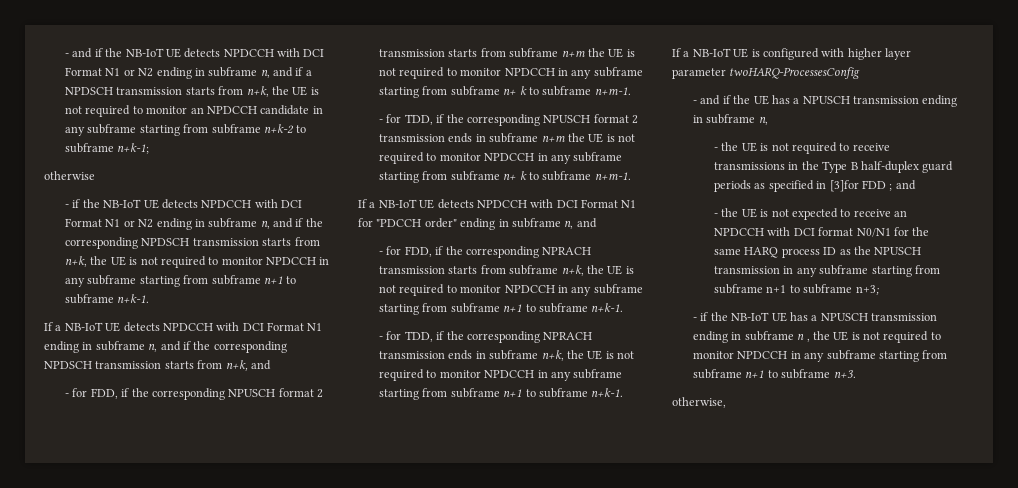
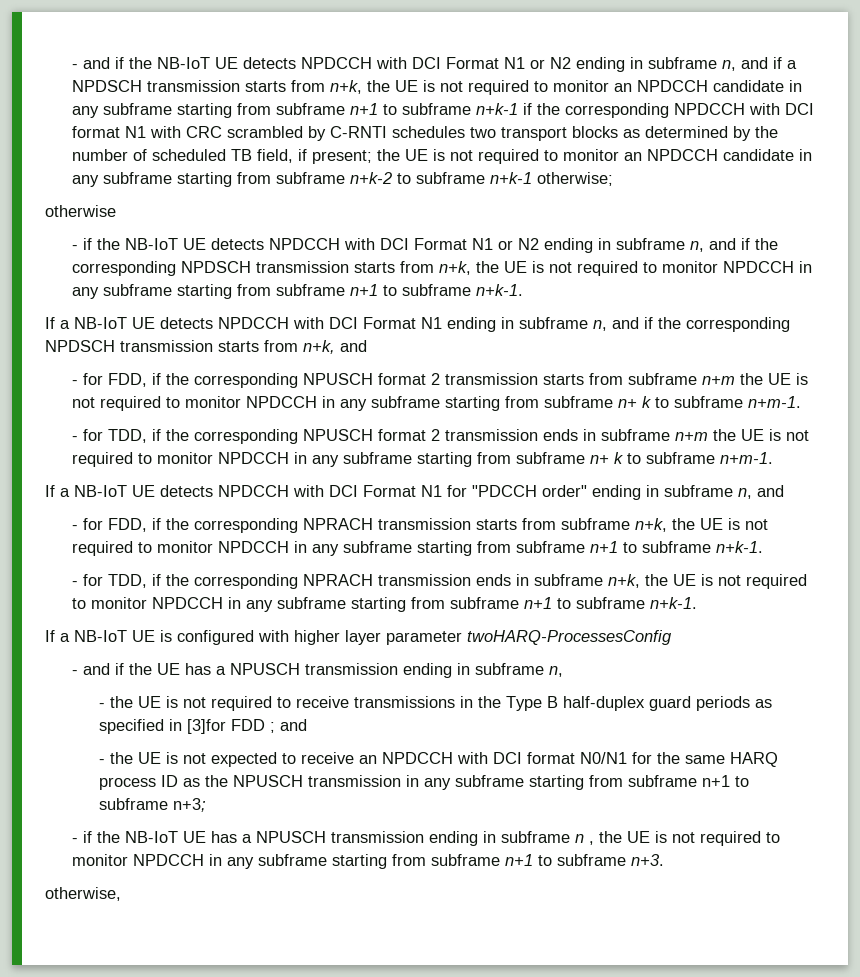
- - and if the NB-IoT UE detects NPDCCH with DCI Format N1 or N2 ending in subframe n, and if a NPDSCH transmission starts from n+k, the UE is not required to monitor an NPDCCH candidate in any subframe starting from subframe n+k-2 to subframe n+k-1;
+ - and if the NB-IoT UE detects NPDCCH with DCI Format N1 or N2 ending in subframe n, and if a NPDSCH transmission starts from n+k, the UE is not required to monitor an NPDCCH candidate in any subframe starting from subframe n+1 to subframe n+k-1 if the corresponding NPDCCH with DCI format N1 with CRC scrambled by C-RNTI schedules two transport blocks as determined by the number of scheduled TB field, if present; the UE is not required to monitor an NPDCCH candidate in any subframe starting from subframe n+k-2 to subframe n+k-1 otherwise;

